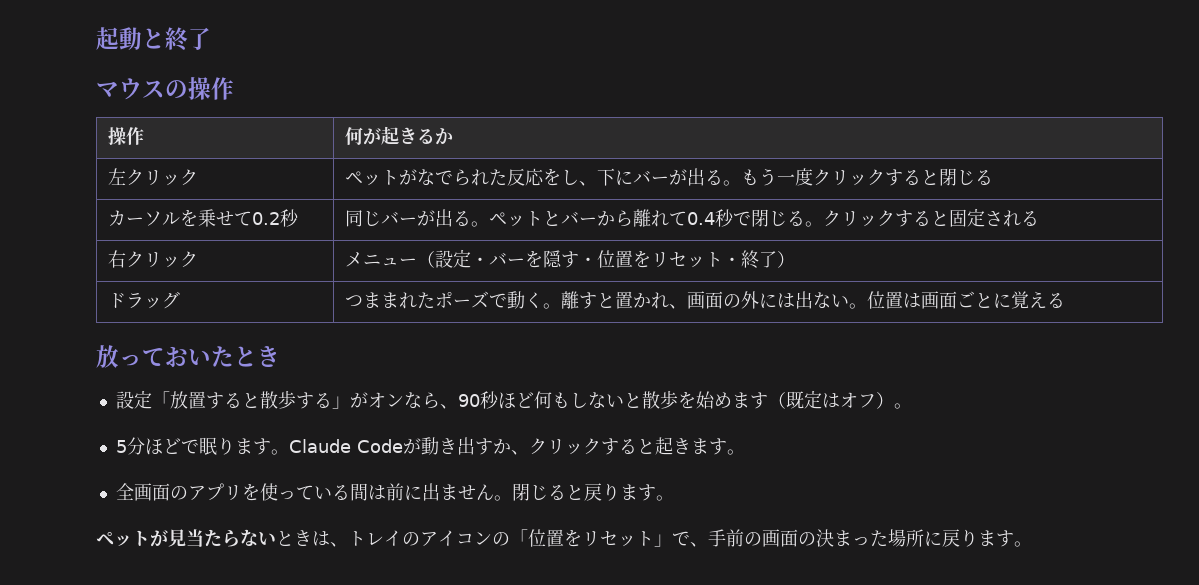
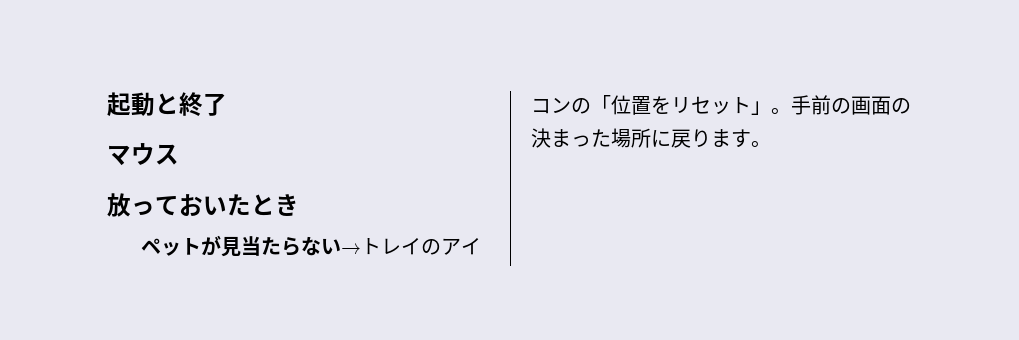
- マウスの操作
- 操作 | 何が起きるか
- 左クリック | ペットがなでられた反応をし、下にバーが出る。もう一度クリックすると閉じる
- カーソルを乗せて0.2秒 | 同じバーが出る。ペットとバーから離れて0.4秒で閉じる。クリックすると固定される
- 右クリック | メニュー（設定・バーを隠す・位置をリセット・終了）
- ドラッグ | つままれたポーズで動く。離すと置かれ、画面の外には出ない。位置は画面ごとに覚える
+ マウス
  放っておいたとき
- 設定「放置すると散歩する」がオンなら、90秒ほど何もしないと散歩を始めます（既定はオフ）。
- 5分ほどで眠ります。Claude Codeが動き出すか、クリックすると起きます。
- 全画面のアプリを使っている間は前に出ません。閉じると戻ります。
- ペットが見当たらないときは、トレイのアイコンの「位置をリセット」で、手前の画面の決まった場所に戻ります。
+ ペットが見当たらない→トレイのアイコンの「位置をリセット」。手前の画面の決まった場所に戻ります。

